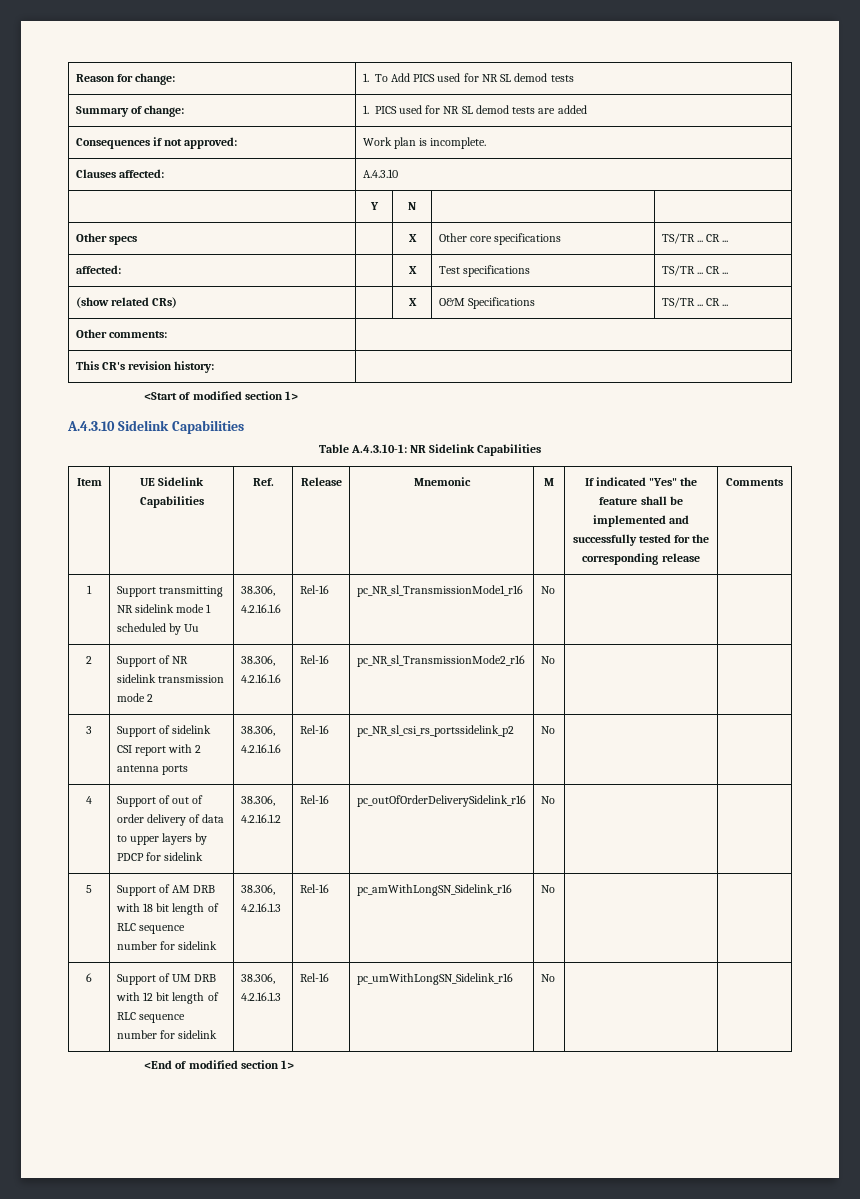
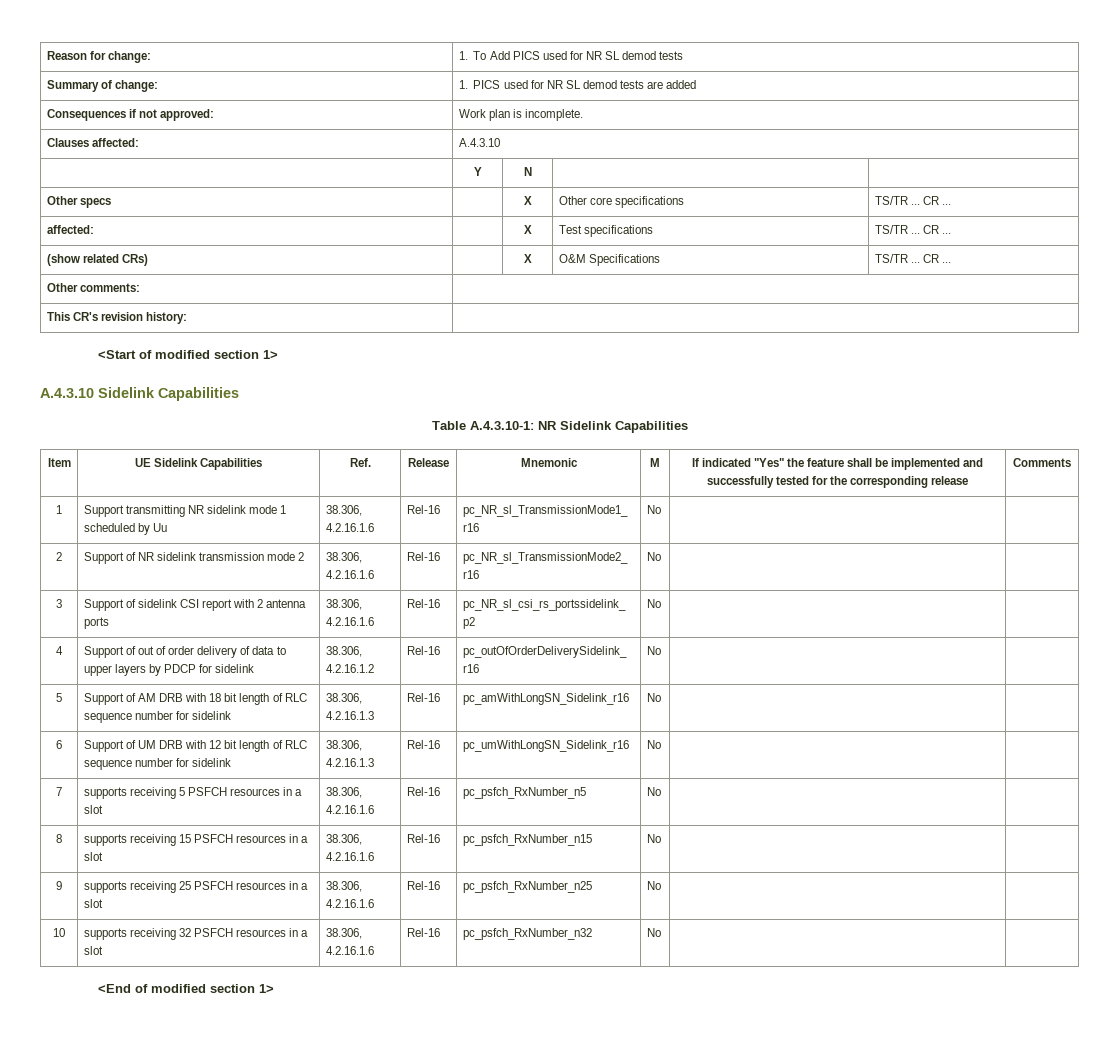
+ 7 | supports receiving 5 PSFCH resources in a slot | 38.306, 4.2.16.1.6 | Rel-16 | pc_psfch_RxNumber_n5 | No | |
+ 8 | supports receiving 15 PSFCH resources in a slot | 38.306, 4.2.16.1.6 | Rel-16 | pc_psfch_RxNumber_n15 | No | |
+ 9 | supports receiving 25 PSFCH resources in a slot | 38.306, 4.2.16.1.6 | Rel-16 | pc_psfch_RxNumber_n25 | No | |
+ 10 | supports receiving 32 PSFCH resources in a slot | 38.306, 4.2.16.1.6 | Rel-16 | pc_psfch_RxNumber_n32 | No | |

